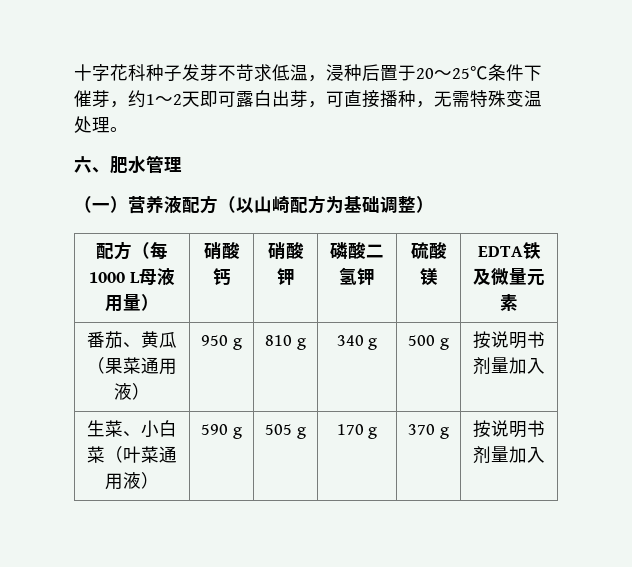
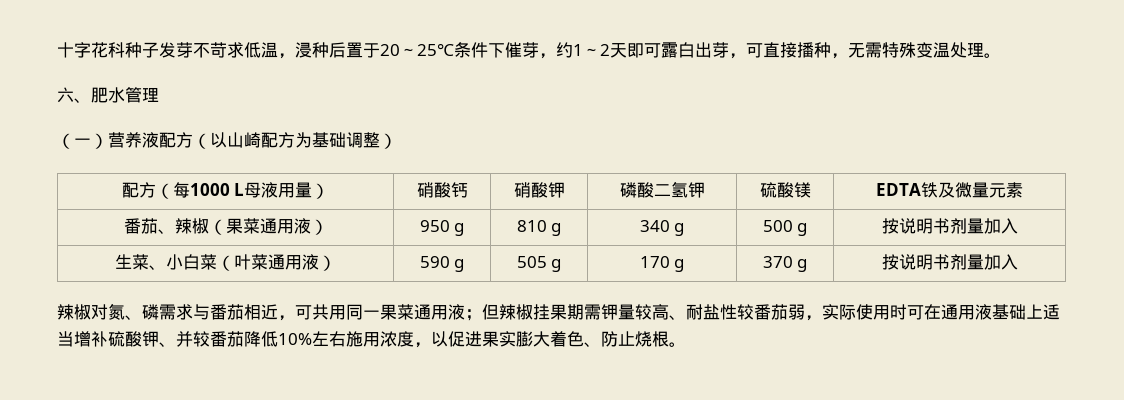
- 番茄、黄瓜（果菜通用液） | 950 g | 810 g | 340 g | 500 g | 按说明书剂量加入
+ 番茄、辣椒（果菜通用液） | 950 g | 810 g | 340 g | 500 g | 按说明书剂量加入
+ 辣椒对氮、磷需求与番茄相近，可共用同一果菜通用液；但辣椒挂果期需钾量较高、耐盐性较番茄弱，实际使用时可在通用液基础上适当增补硫酸钾、并较番茄降低10%左右施用浓度，以促进果实膨大着色、防止烧根。

